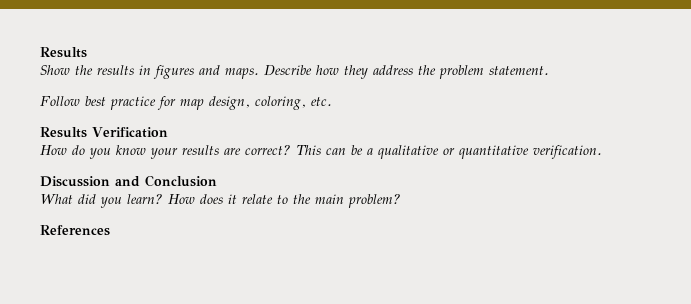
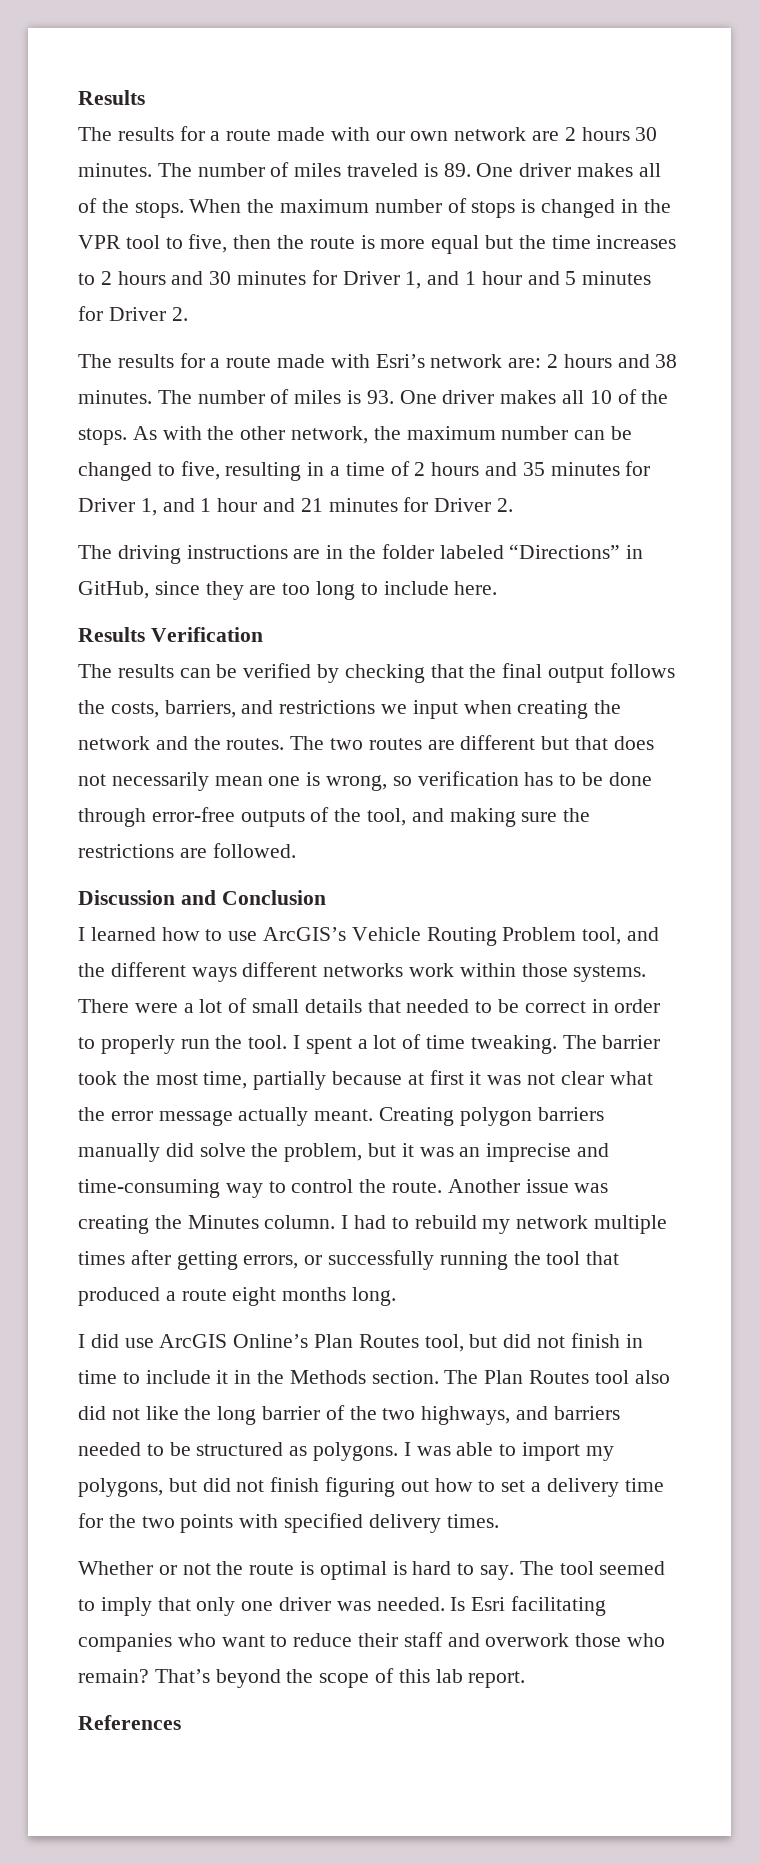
- Show the results in figures and maps. Describe how they address the problem statement.
- Follow best practice for map design, coloring, etc.
+ The results for a route made with our own network are 2 hours 30 minutes. The number of miles traveled is 89. One driver makes all of the stops. When the maximum number of stops is changed in the VPR tool to five, then the route is more equal but the time increases to 2 hours and 30 minutes for Driver 1, and 1 hour and 5 minutes for Driver 2.
+ The results for a route made with Esri’s network are: 2 hours and 38 minutes. The number of miles is 93. One driver makes all 10 of the stops. As with the other network, the maximum number can be changed to five, resulting in a time of 2 hours and 35 minutes for Driver 1, and 1 hour and 21 minutes for Driver 2.
+ The driving instructions are in the folder labeled “Directions” in GitHub, since they are too long to include here.
  Results Verification
- How do you know your results are correct? This can be a qualitative or quantitative verification.
+ The results can be verified by checking that the final output follows the costs, barriers, and restrictions we input when creating the network and the routes. The two routes are different but that does not necessarily mean one is wrong, so verification has to be done through error-free outputs of the tool, and making sure the restrictions are followed.
  Discussion and Conclusion
- What did you learn? How does it relate to the main problem?
+ I learned how to use ArcGIS’s Vehicle Routing Problem tool, and the different ways different networks work within those systems. There were a lot of small details that needed to be correct in order to properly run the tool. I spent a lot of time tweaking. The barrier took the most time, partially because at first it was not clear what the error message actually meant. Creating polygon barriers manually did solve the problem, but it was an imprecise and time-consuming way to control the route. Another issue was creating the Minutes column. I had to rebuild my network multiple times after getting errors, or successfully running the tool that produced a route eight months long.
+ I did use ArcGIS Online’s Plan Routes tool, but did not finish in time to include it in the Methods section. The Plan Routes tool also did not like the long barrier of the two highways, and barriers needed to be structured as polygons. I was able to import my polygons, but did not finish figuring out how to set a delivery time for the two points with specified delivery times.
+ Whether or not the route is optimal is hard to say. The tool seemed to imply that only one driver was needed. Is Esri facilitating companies who want to reduce their staff and overwork those who remain? That’s beyond the scope of this lab report.

